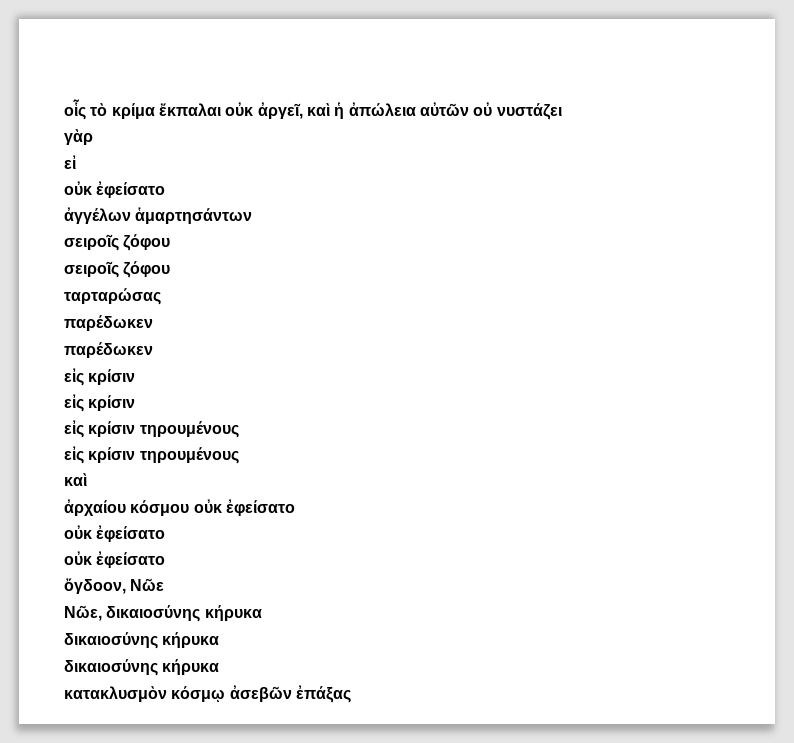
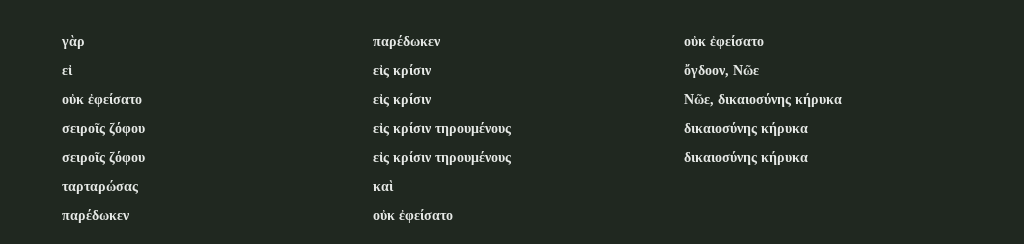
- οἷς τὸ κρίμα ἔκπαλαι οὐκ ἀργεῖ, καὶ ἡ ἀπώλεια αὐτῶν οὐ νυστάζει
- ἀγγέλων ἁμαρτησάντων
- ἀρχαίου κόσμου οὐκ ἐφείσατο
- κατακλυσμὸν κόσμῳ ἀσεβῶν ἐπάξας

